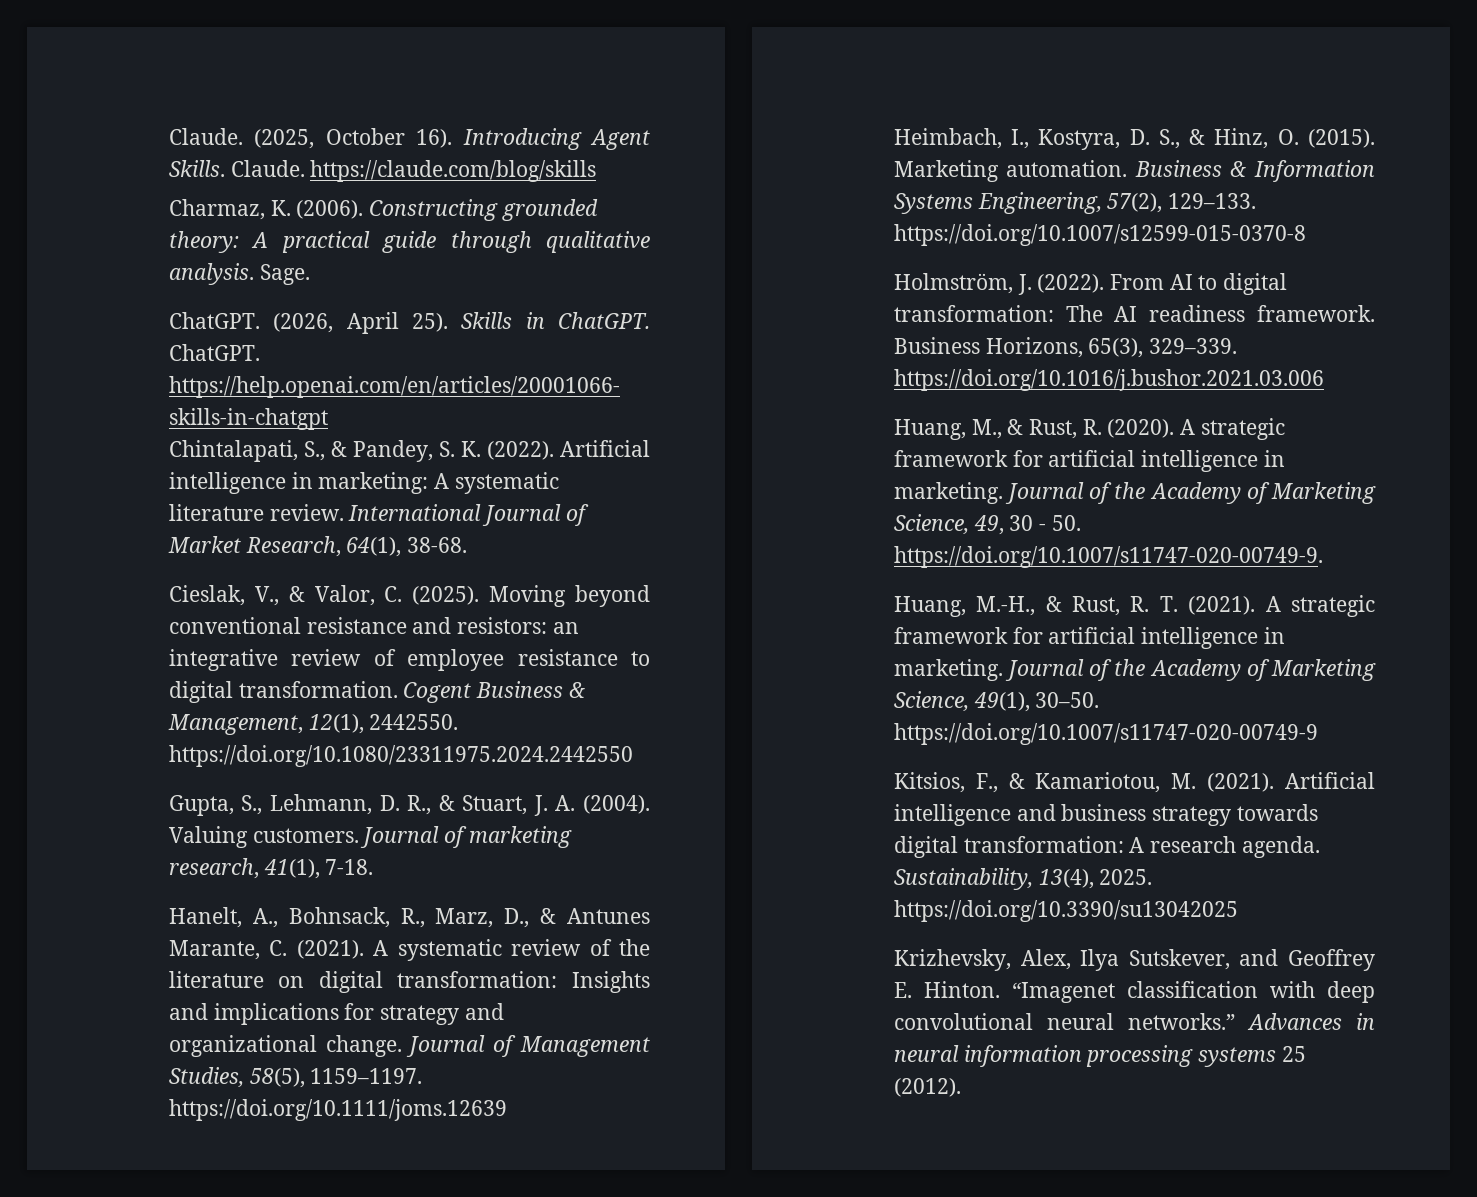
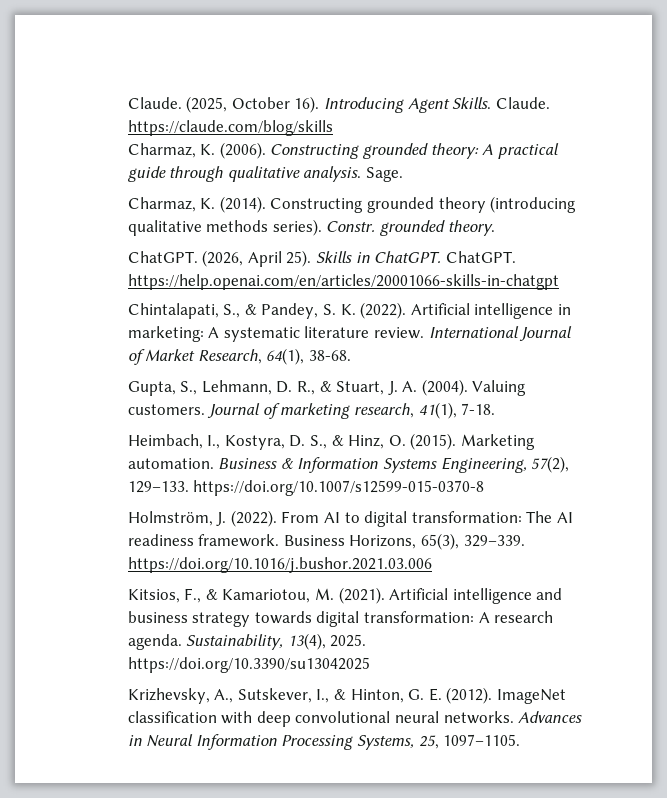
+ Charmaz, K. (2014). Constructing grounded theory (introducing qualitative methods series). Constr. grounded theory.
- Cieslak, V., & Valor, C. (2025). Moving beyond conventional resistance and resistors: an integrative review of employee resistance to digital transformation. Cogent Business & Management, 12(1), 2442550. https://doi.org/10.1080/23311975.2024.2442550
- Hanelt, A., Bohnsack, R., Marz, D., & Antunes Marante, C. (2021). A systematic review of the literature on digital transformation: Insights and implications for strategy and organizational change. Journal of Management Studies, 58(5), 1159–1197. https://doi.org/10.1111/joms.12639
- Huang, M., & Rust, R. (2020). A strategic framework for artificial intelligence in marketing. Journal of the Academy of Marketing Science, 49, 30 - 50. https://doi.org/10.1007/s11747-020-00749-9.
- Huang, M.-H., & Rust, R. T. (2021). A strategic framework for artificial intelligence in marketing. Journal of the Academy of Marketing Science, 49(1), 30–50. https://doi.org/10.1007/s11747-020-00749-9
- Krizhevsky, Alex, Ilya Sutskever, and Geoffrey E. Hinton. “Imagenet classification with deep convolutional neural networks.”
+ Krizhevsky, A., Sutskever, I., & Hinton, G. E. (2012). ImageNet classification with deep convolutional neural networks.
- Advances in neural information processing systems 25 (2012).
+ Advances in Neural Information Processing Systems, 25, 1097–1105.

